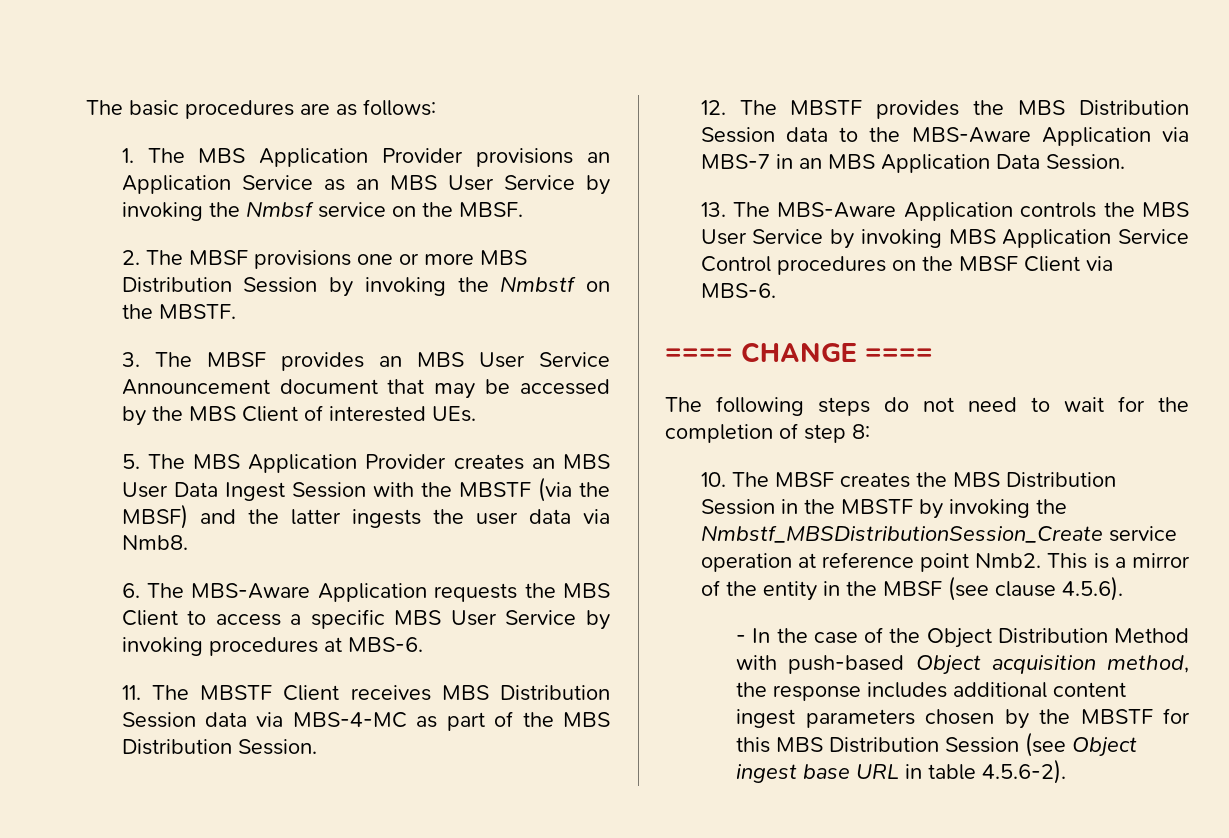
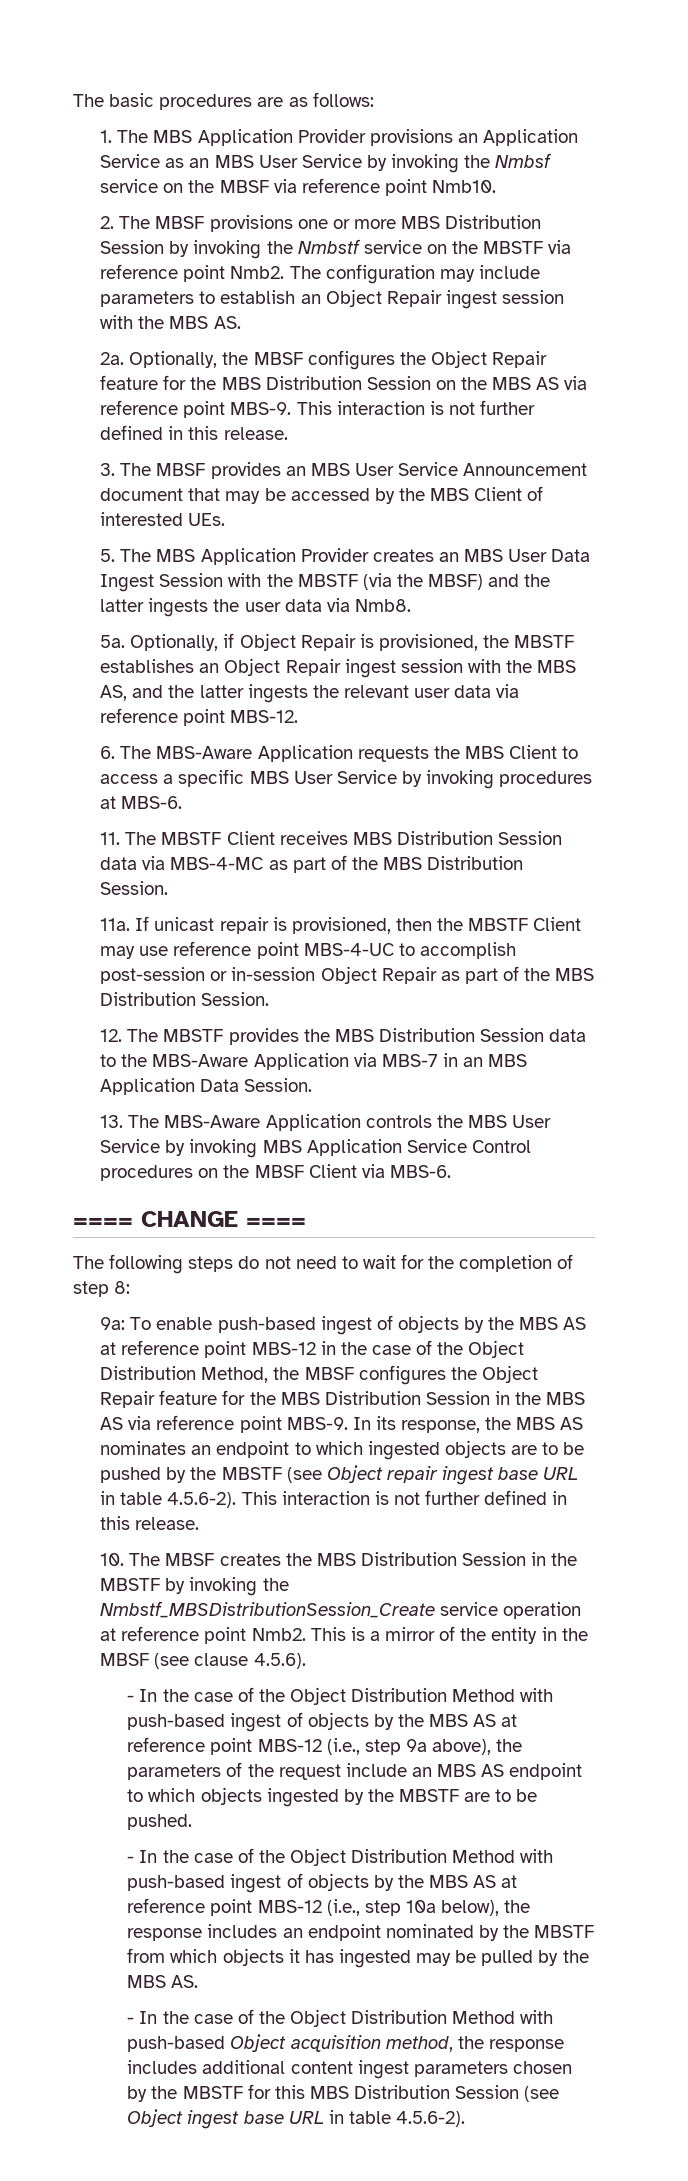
- 1. The MBS Application Provider provisions an Application Service as an MBS User Service by invoking the Nmbsf service on the MBSF.
+ 1. The MBS Application Provider provisions an Application Service as an MBS User Service by invoking the Nmbsf service on the MBSF via reference point Nmb10.
- 2. The MBSF provisions one or more MBS Distribution Session by invoking the Nmbstf on the MBSTF.
+ 2. The MBSF provisions one or more MBS Distribution Session by invoking the Nmbstf service on the MBSTF via reference point Nmb2. The configuration may include parameters to establish an Object Repair ingest session with the MBS AS.
+ 2a. Optionally, the MBSF configures the Object Repair feature for the MBS Distribution Session on the MBS AS via reference point MBS-9. This interaction is not further defined in this release.
+ 5a. Optionally, if Object Repair is provisioned, the MBSTF establishes an Object Repair ingest session with the MBS AS, and the latter ingests the relevant user data via reference point MBS-12.
+ 11a. If unicast repair is provisioned, then the MBSTF Client may use reference point MBS-4-UC to accomplish post-session or in-session Object Repair as part of the MBS Distribution Session.
+ 9a: To enable push-based ingest of objects by the MBS AS at reference point MBS-12 in the case of the Object Distribution Method, the MBSF configures the Object Repair feature for the MBS Distribution Session in the MBS AS via reference point MBS-9. In its response, the MBS AS nominates an endpoint to which ingested objects are to be pushed by the MBSTF (see Object repair ingest base URL in table 4.5.6-2). This interaction is not further defined in this release.
+ - In the case of the Object Distribution Method with push-based ingest of objects by the MBS AS at reference point MBS-12 (i.e., step 9a above), the parameters of the request include an MBS AS endpoint to which objects ingested by the MBSTF are to be pushed.
+ - In the case of the Object Distribution Method with push-based ingest of objects by the MBS AS at reference point MBS-12 (i.e., step 10a below), the response includes an endpoint nominated by the MBSTF from which objects it has ingested may be pulled by the MBS AS.

